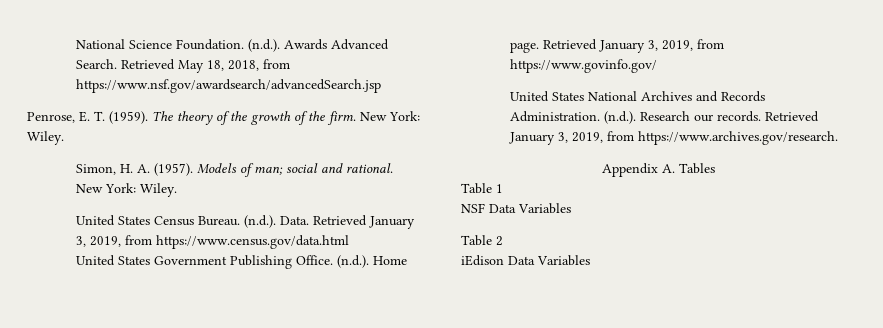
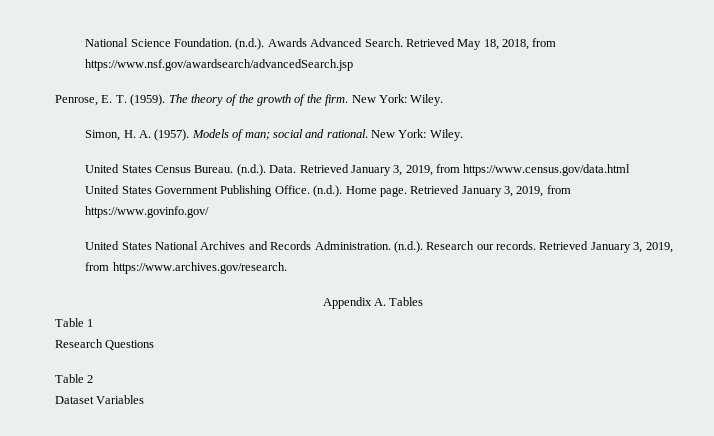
- NSF Data Variables
+ Research Questions
- iEdison Data Variables
+ Dataset Variables

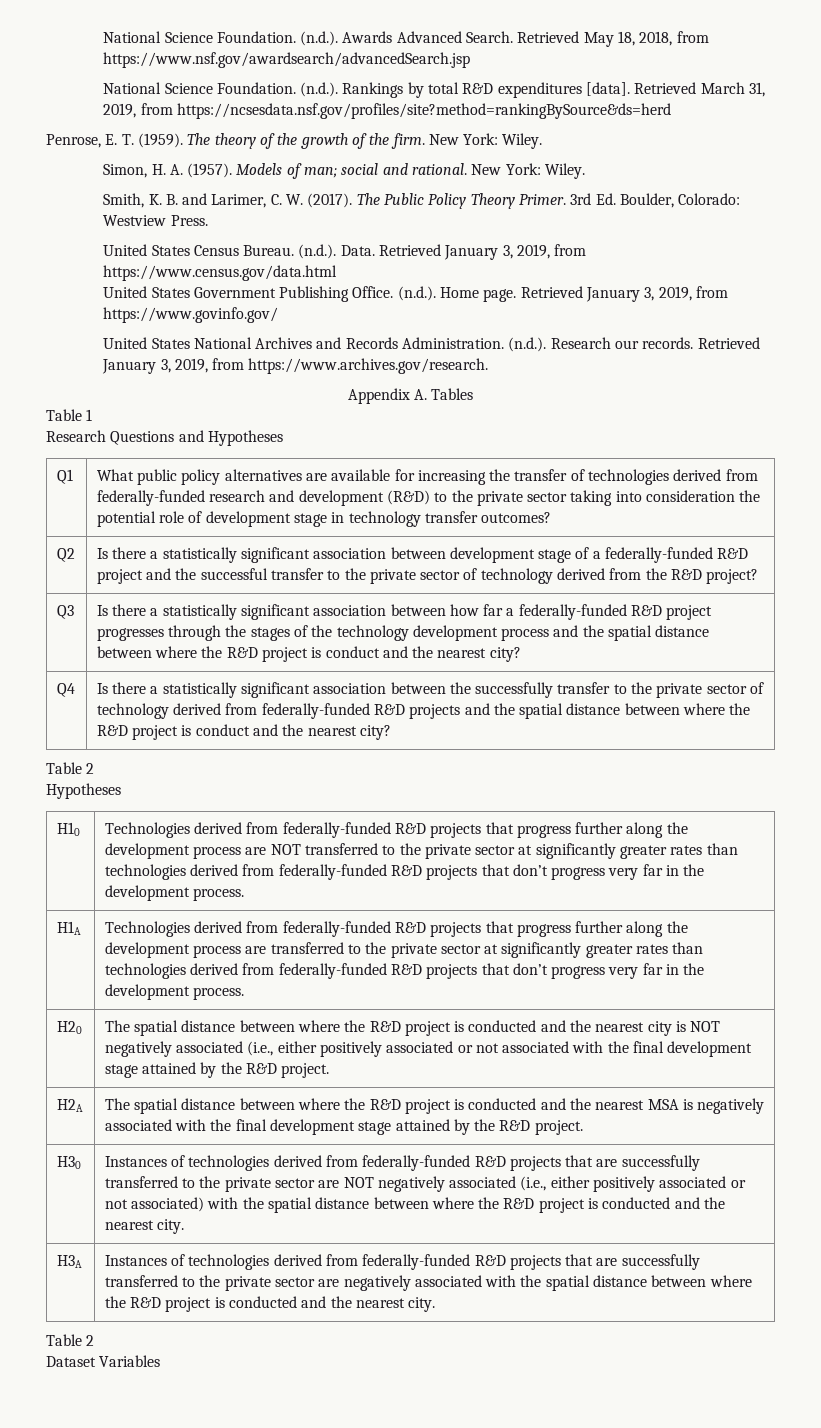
+ National Science Foundation. (n.d.). Rankings by total R&D expenditures [data]. Retrieved March 31, 2019, from https://ncsesdata.nsf.gov/profiles/site?method=rankingBySource&ds=herd
+ Smith, K. B. and Larimer, C. W. (2017). The Public Policy Theory Primer. 3rd Ed. Boulder, Colorado: Westview Press.
- Research Questions
+ Research Questions and Hypotheses
+ Q1 | What public policy alternatives are available for increasing the transfer of technologies derived from federally-funded research and development (R&D) to the private sector taking into consideration the potential role of development stage in technology transfer outcomes?
+ Q2 | Is there a statistically significant association between development stage of a federally-funded R&D project and the successful transfer to the private sector of technology derived from the R&D project?
+ Q3 | Is there a statistically significant association between how far a federally-funded R&D project progresses through the stages of the technology development process and the spatial distance between where the R&D project is conduct and the nearest city?
+ Q4 | Is there a statistically significant association between the successfully transfer to the private sector of technology derived from federally-funded R&D projects and the spatial distance between where the R&D project is conduct and the nearest city?
+ Table 2
+ Hypotheses
+ H10 | Technologies derived from federally-funded R&D projects that progress further along the development process are NOT transferred to the private sector at significantly greater rates than technologies derived from federally-funded R&D projects that don’t progress very far in the development process.
+ H1A | Technologies derived from federally-funded R&D projects that progress further along the development process are transferred to the private sector at significantly greater rates than technologies derived from federally-funded R&D projects that don’t progress very far in the development process.
+ H20 | The spatial distance between where the R&D project is conducted and the nearest city is NOT negatively associated (i.e., either positively associated or not associated with the final development stage attained by the R&D project.
+ H2A | The spatial distance between where the R&D project is conducted and the nearest MSA is negatively associated with the final development stage attained by the R&D project.
+ H30 | Instances of technologies derived from federally-funded R&D projects that are successfully transferred to the private sector are NOT negatively associated (i.e., either positively associated or not associated) with the spatial distance between where the R&D project is conducted and the nearest city.
+ H3A | Instances of technologies derived from federally-funded R&D projects that are successfully transferred to the private sector are negatively associated with the spatial distance between where the R&D project is conducted and the nearest city.

